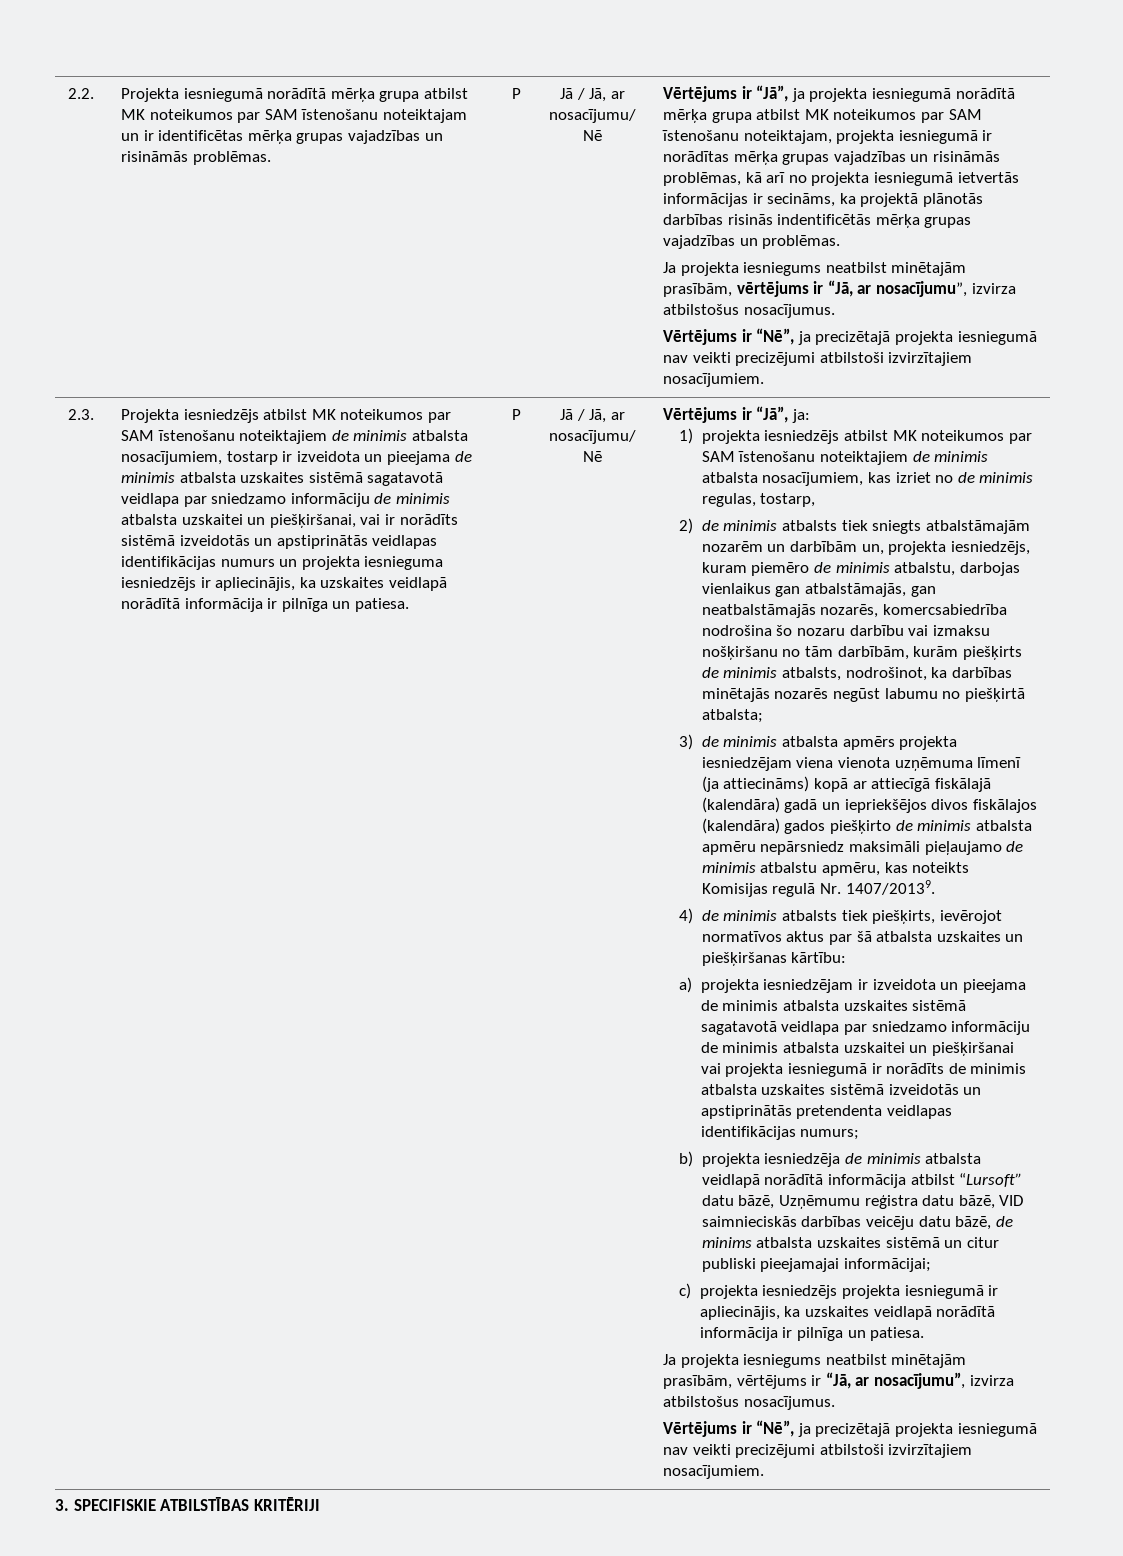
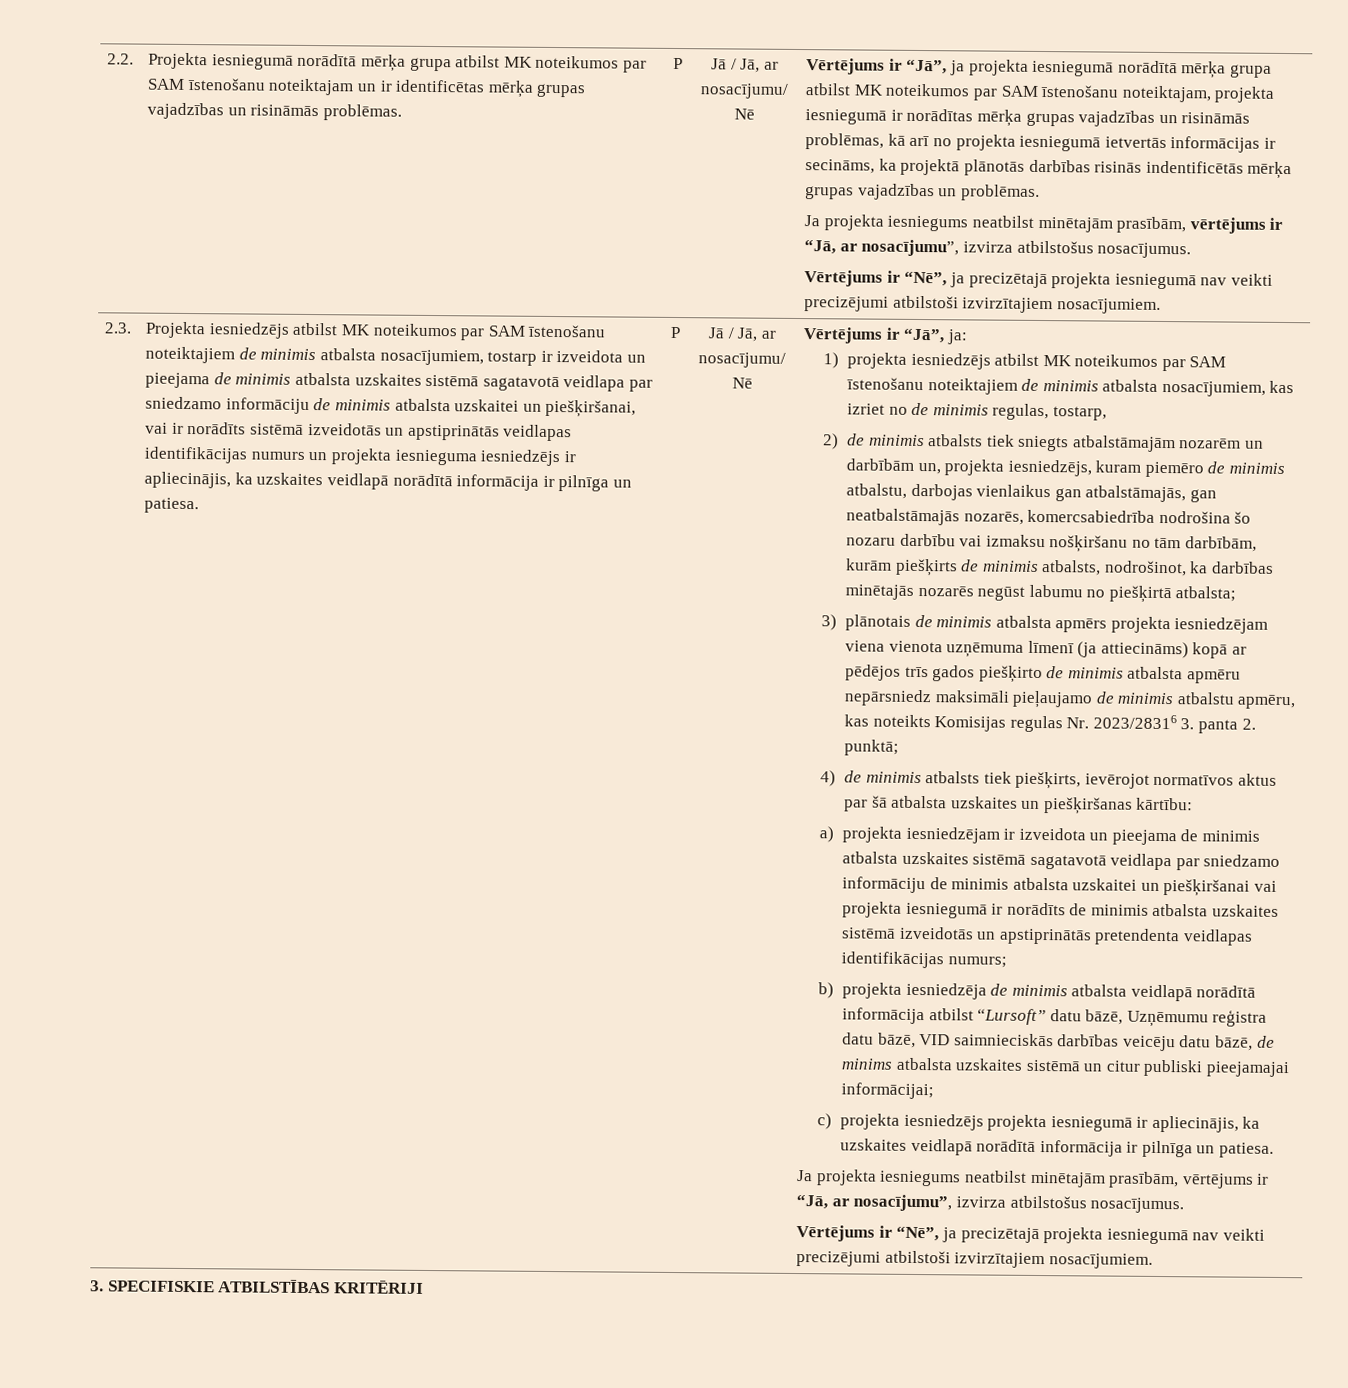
- 3) de minimis atbalsta apmērs projekta iesniedzējam viena vienota uzņēmuma līmenī (ja attiecināms) kopā ar attiecīgā fiskālajā (kalendāra) gadā un iepriekšējos divos fiskālajos (kalendāra) gados piešķirto de minimis atbalsta apmēru nepārsniedz maksimāli pieļaujamo de minimis atbalstu apmēru, kas noteikts Komisijas regulā Nr. 1407/20139.
+ 3) plānotais de minimis atbalsta apmērs projekta iesniedzējam viena vienota uzņēmuma līmenī (ja attiecināms) kopā ar pēdējos trīs gados piešķirto de minimis atbalsta apmēru nepārsniedz maksimāli pieļaujamo de minimis atbalstu apmēru, kas noteikts Komisijas regulas Nr. 2023/28316 3. panta 2. punktā;

